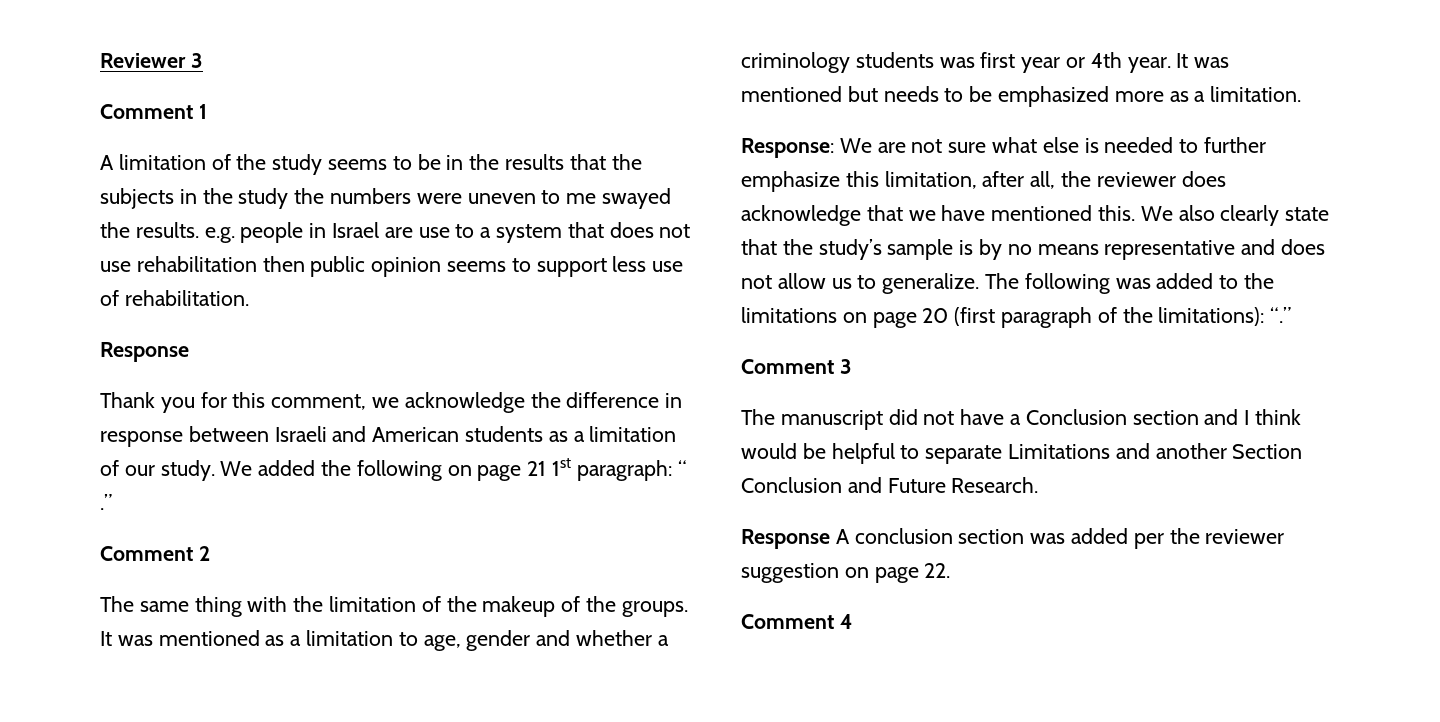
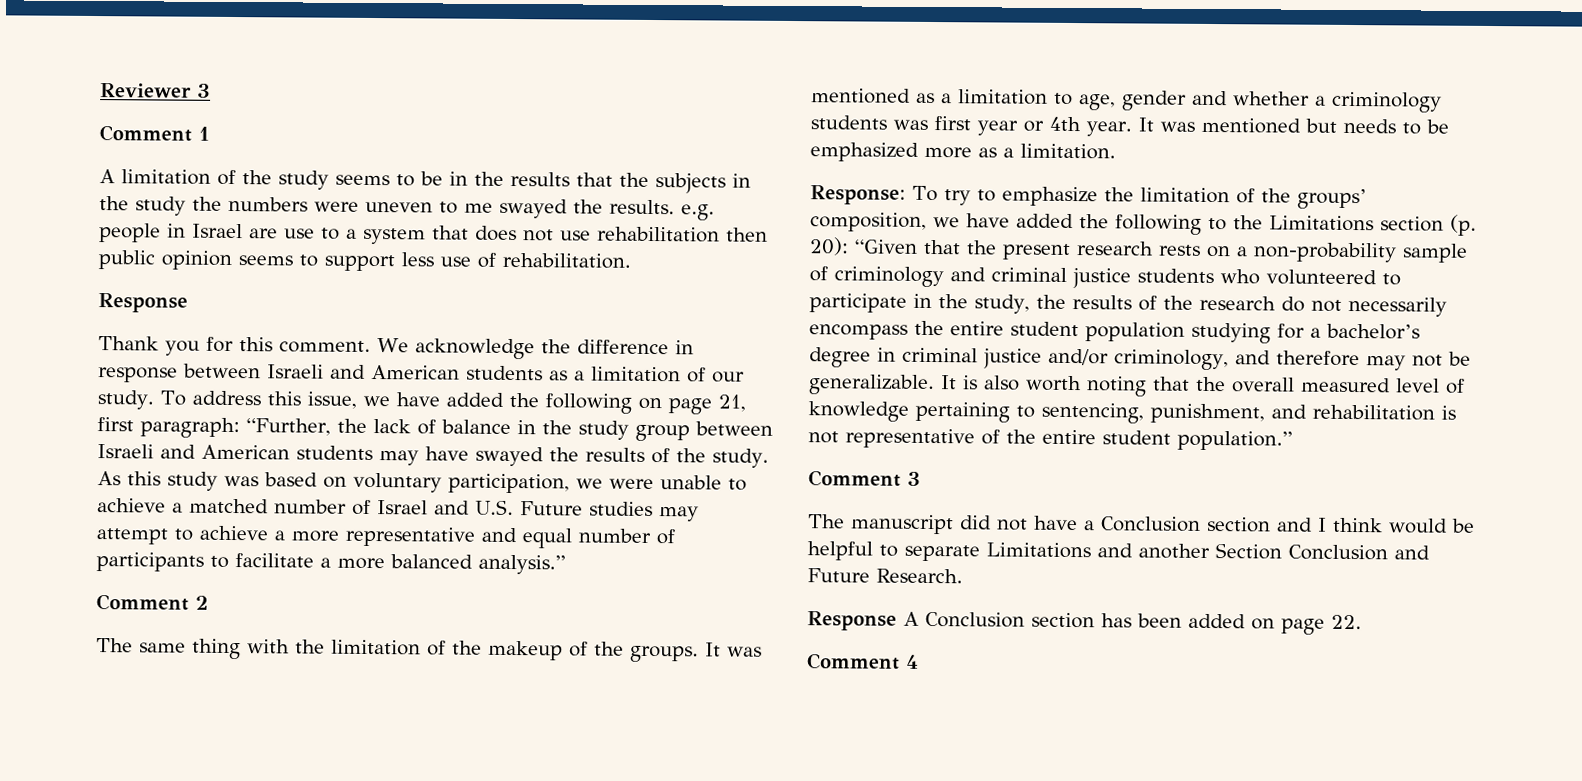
- Thank you for this comment, we acknowledge the difference in response between Israeli and American students as a limitation of our study.
+ Thank you for this comment. We acknowledge the difference in response between Israeli and American students as a limitation of our study.
- We added the following on page 21 1st paragraph: “ .”
+ To address this issue, we have added the following on page 21, first paragraph: “Further, the lack of balance in the study group between Israeli and American students may have swayed the results of the study. As this study was based on voluntary participation, we were unable to achieve a matched number of Israel and U.S. Future studies may attempt to achieve a more representative and equal number of participants to facilitate a more balanced analysis.”
- Response: We are not sure what else is needed to further emphasize this limitation, after all, the reviewer does acknowledge that we have mentioned this. We also clearly state that the study’s sample is by no means representative and does not allow us to generalize. The following was added to the limitations on page 20 (first paragraph of the limitations): “.”
+ Response: To try to emphasize the limitation of the groups’ composition, we have added the following to the Limitations section (p. 20): “Given that the present research rests on a non-probability sample of criminology and criminal justice students who volunteered to participate in the study, the results of the research do not necessarily encompass the entire student population studying for a bachelor’s degree in criminal justice and/or criminology, and therefore may not be generalizable. It is also worth noting that the overall measured level of knowledge pertaining to sentencing, punishment, and rehabilitation is not representative of the entire student population.”
- Response A conclusion section was added per the reviewer suggestion on page 22.
+ Response A Conclusion section has been added on page 22.

